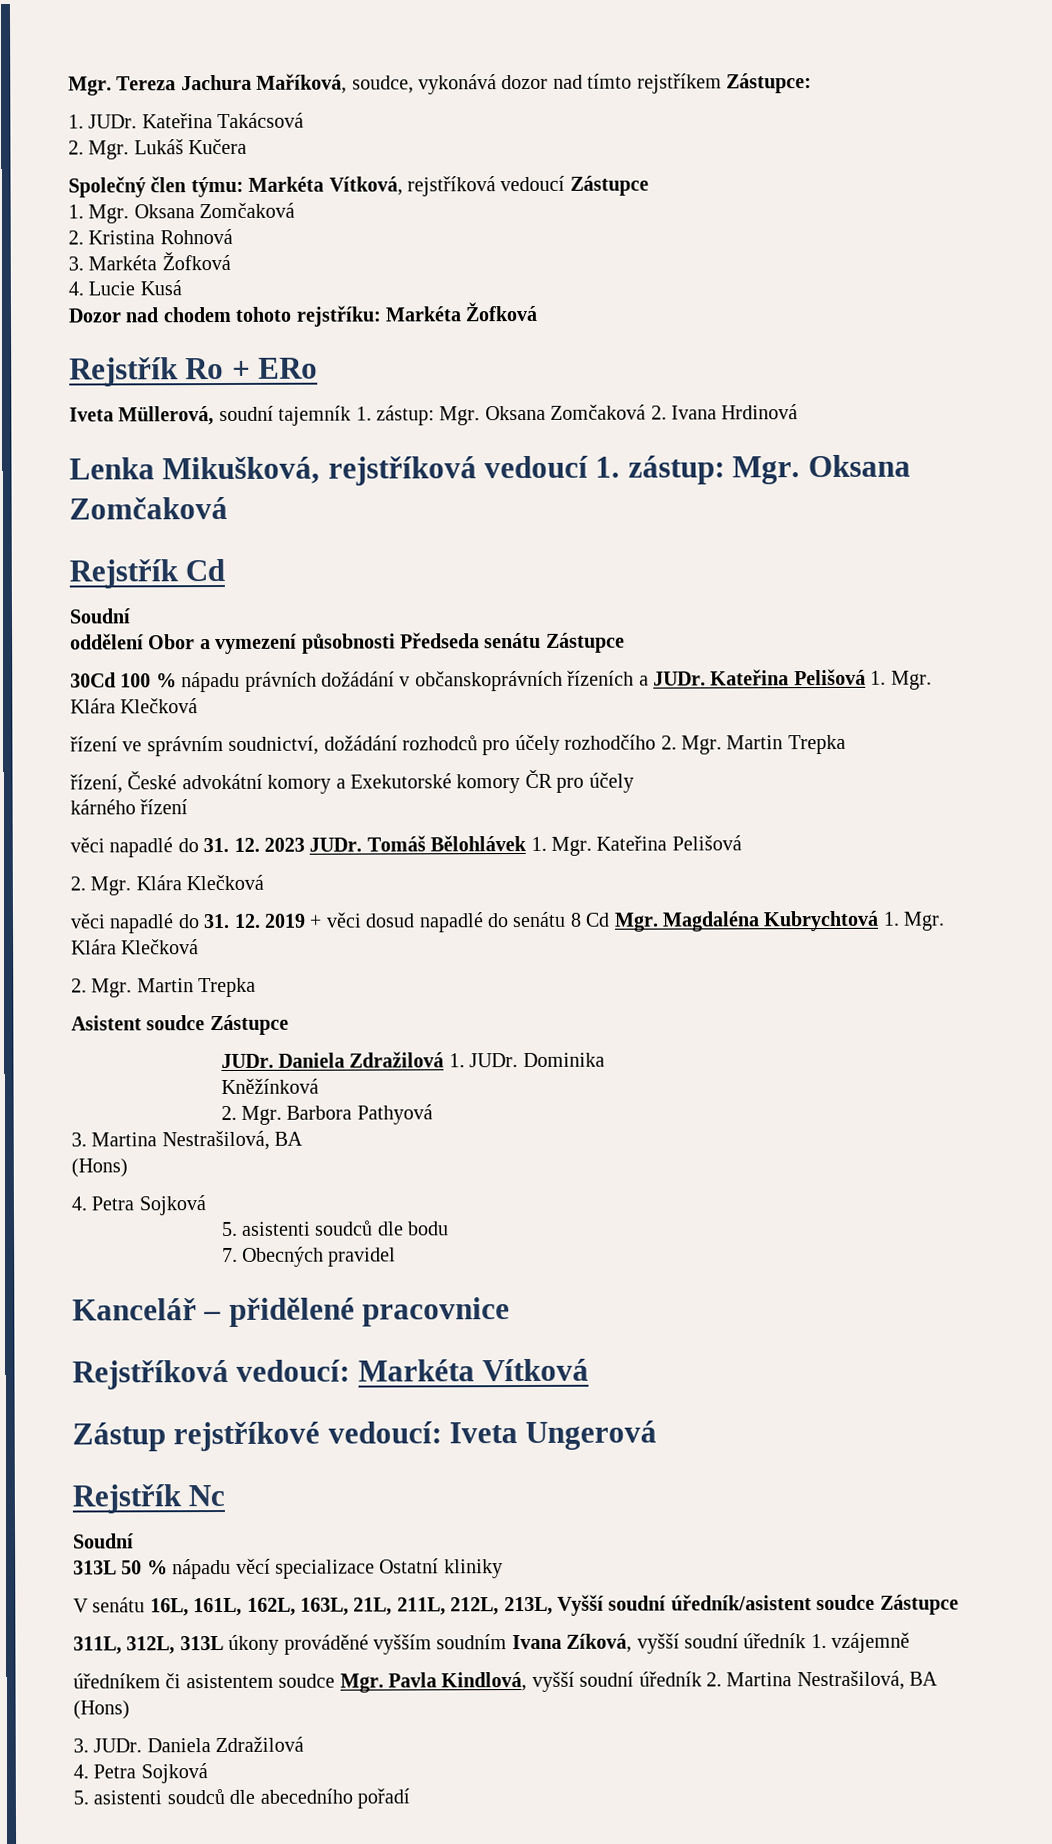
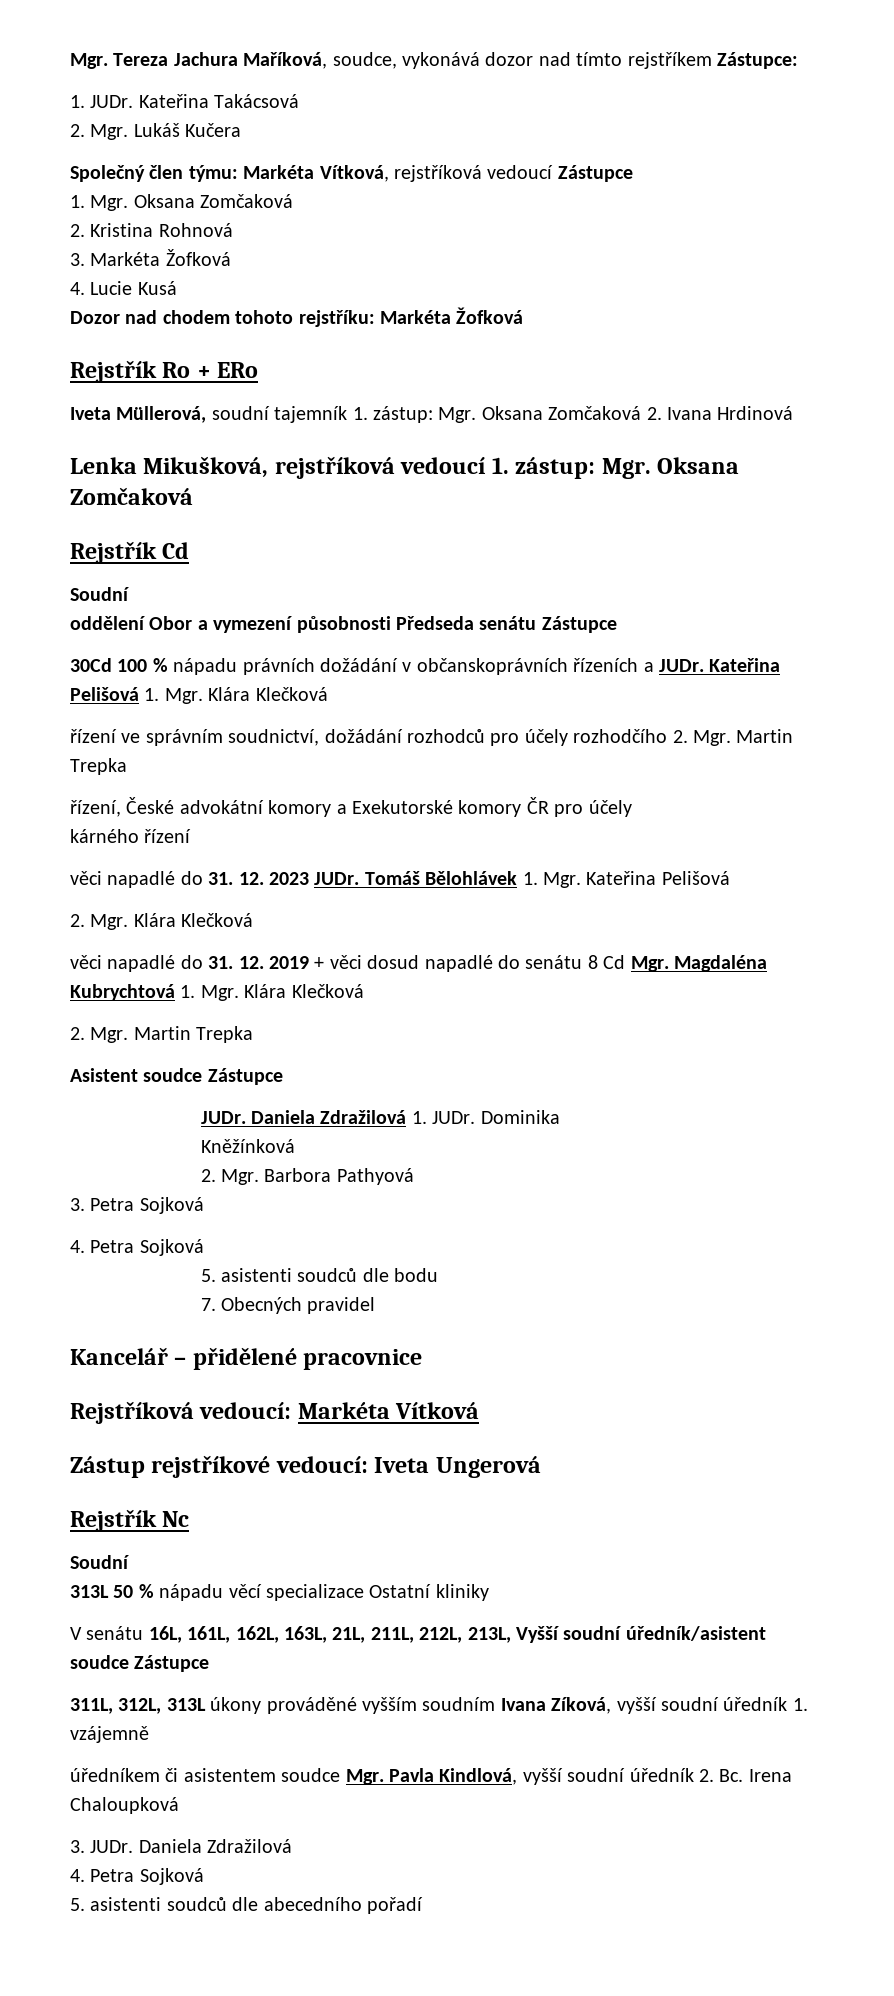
- 3. Martina Nestrašilová, BA
- (Hons)
+ 3. Petra Sojková
- úředníkem či asistentem soudce Mgr. Pavla Kindlová, vyšší soudní úředník 2. Martina Nestrašilová, BA (Hons)
+ úředníkem či asistentem soudce Mgr. Pavla Kindlová, vyšší soudní úředník 2. Bc. Irena Chaloupková

